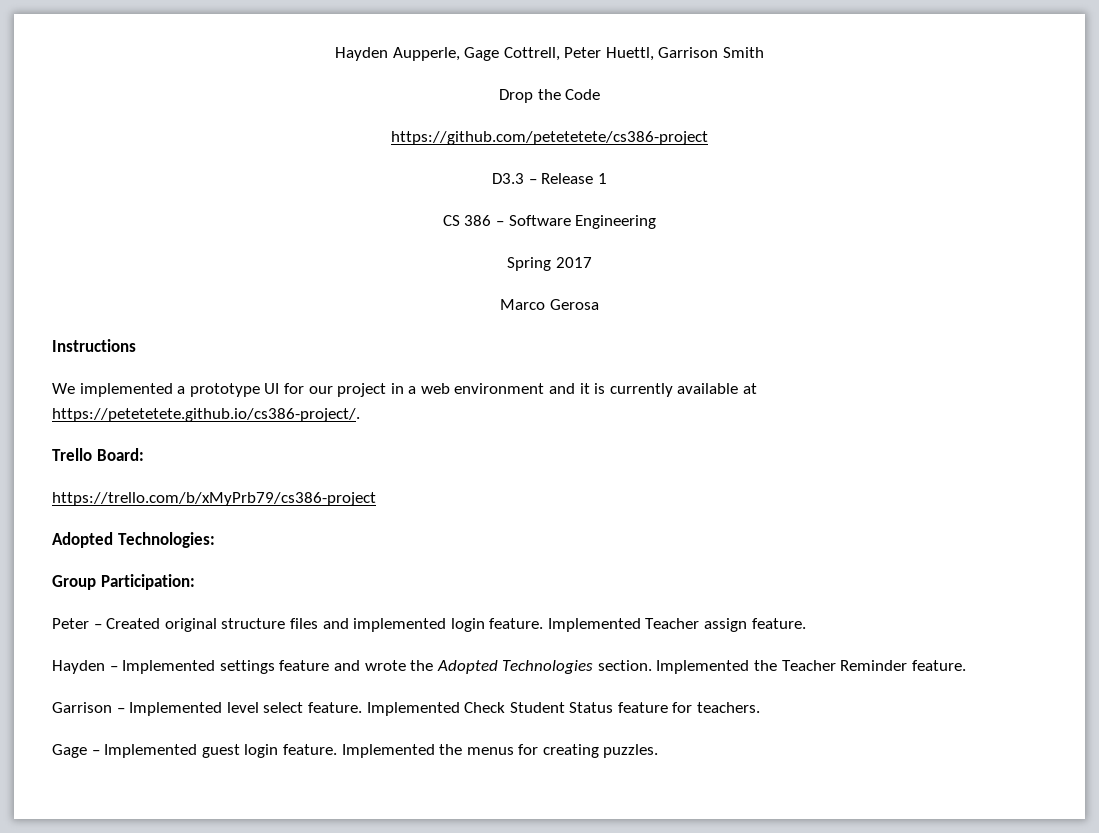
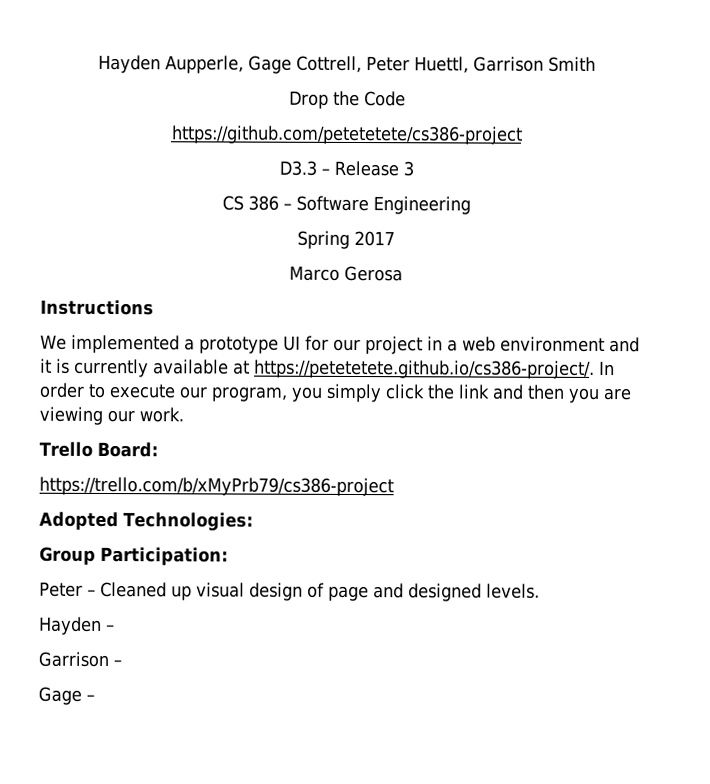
- D3.3 – Release 1
+ D3.3 – Release 3
- We implemented a prototype UI for our project in a web environment and it is currently available at https://petetetete.github.io/cs386-project/.
+ We implemented a prototype UI for our project in a web environment and it is currently available at https://petetetete.github.io/cs386-project/. In order to execute our program, you simply click the link and then you are viewing our work.
- Peter – Created original structure files and implemented login feature. Implemented Teacher assign feature.
- Hayden – Implemented settings feature and wrote the Adopted Technologies section. Implemented the Teacher Reminder feature.
- Garrison – Implemented level select feature. Implemented Check Student Status feature for teachers.
- Gage – Implemented guest login feature. Implemented the menus for creating puzzles.
+ Peter – Cleaned up visual design of page and designed levels.
+ Hayden –
+ Garrison –
+ Gage –

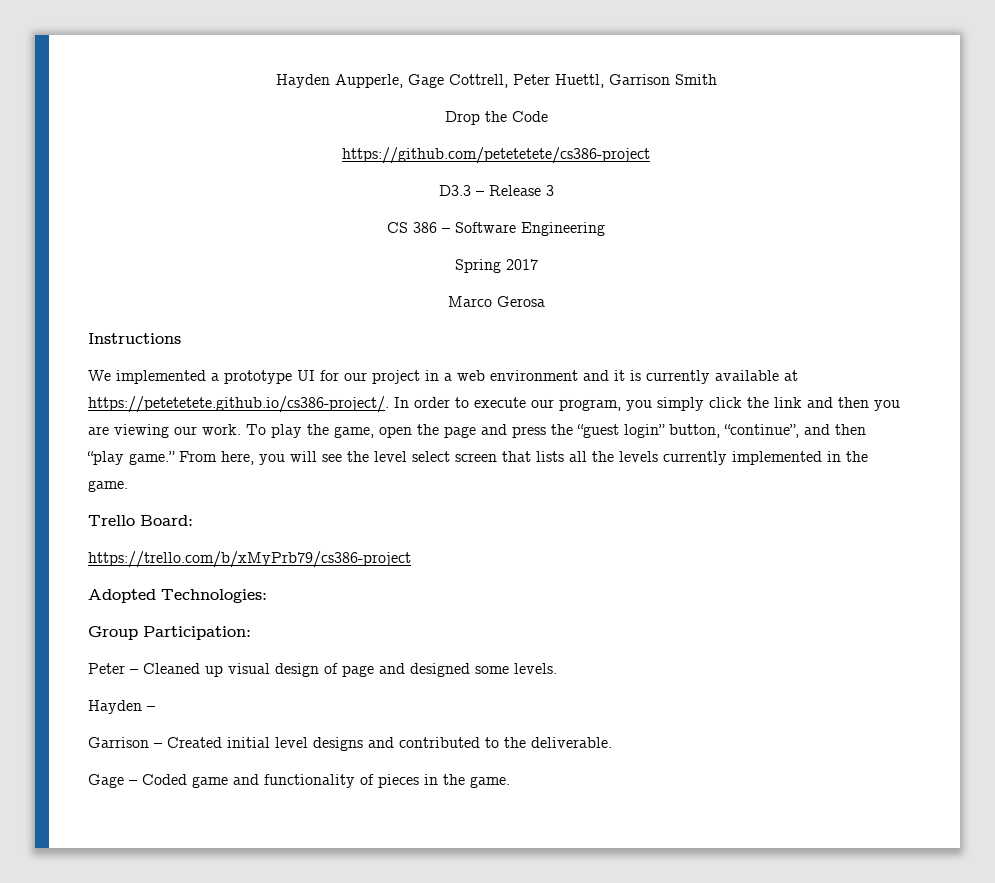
+ To play the game, open the page and press the “guest login” button, “continue”, and then “play game.” From here, you will see the level select screen that lists all the levels currently implemented in the game.
- Peter – Cleaned up visual design of page and designed levels.
+ Peter – Cleaned up visual design of page and designed some levels.
- Garrison –
- Gage –
+ Garrison – Created initial level designs and contributed to the deliverable.
+ Gage – Coded game and functionality of pieces in the game.

